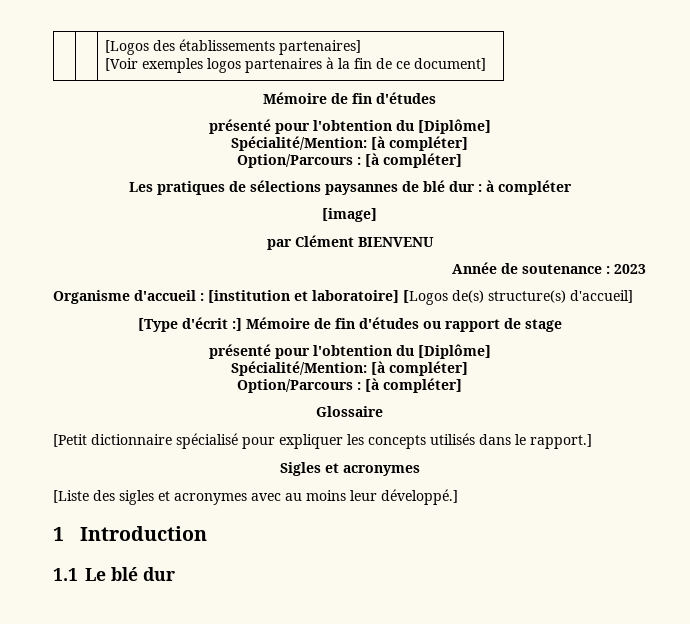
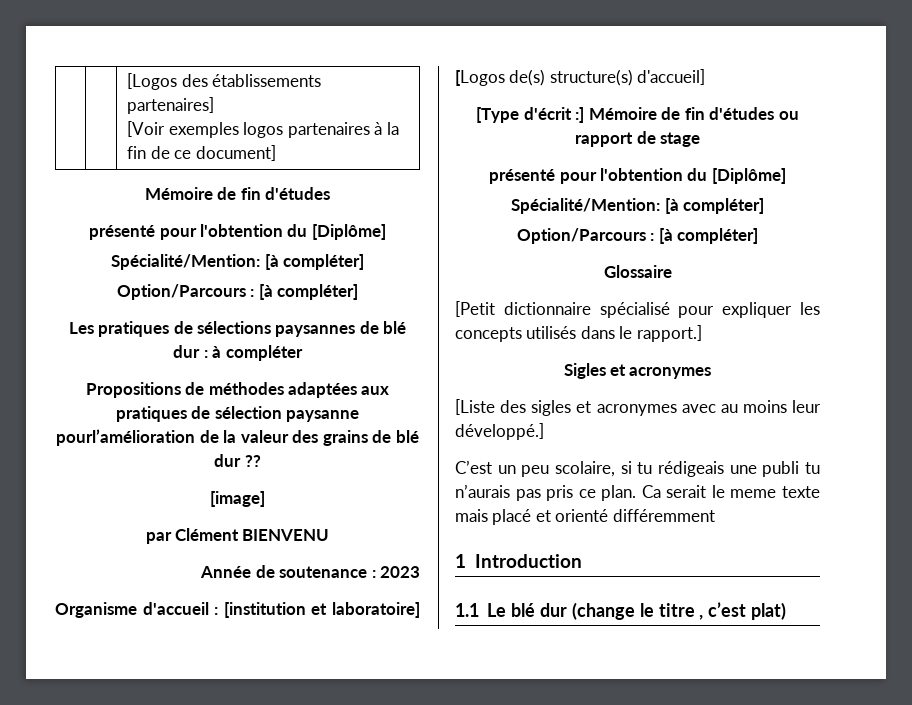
+ Propositions de méthodes adaptées aux pratiques de sélection paysanne pourl’amélioration de la valeur des grains de blé dur ??
+ C’est un peu scolaire, si tu rédigeais une publi tu n’aurais pas pris ce plan. Ca serait le meme texte mais placé et orienté différemment
- 1.1 Le blé dur
+ 1.1 Le blé dur (change le titre , c’est plat)

